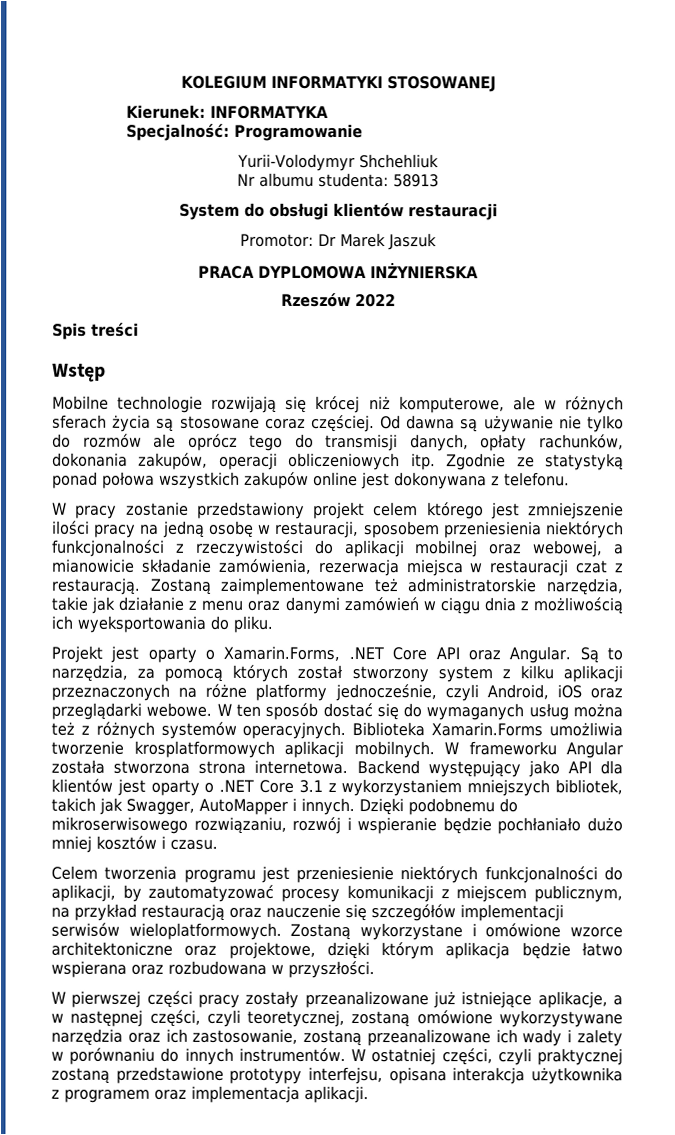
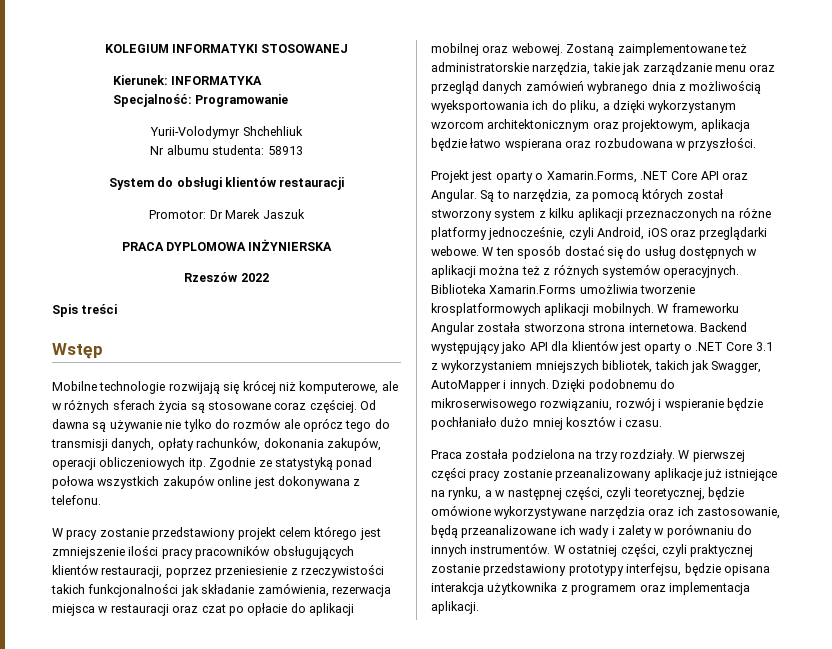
- W pracy zostanie przedstawiony projekt celem którego jest zmniejszenie ilości pracy na jedną osobę w restauracji, sposobem przeniesienia niektórych funkcjonalności z rzeczywistości do aplikacji mobilnej oraz webowej, a mianowicie składanie zamówienia, rezerwacja miejsca w restauracji czat z restauracją.
+ W pracy zostanie przedstawiony projekt celem którego jest zmniejszenie ilości pracy pracowników obsługujących klientów restauracji, poprzez przeniesienie z rzeczywistości takich funkcjonalności jak składanie zamówienia, rezerwacja miejsca w restauracji oraz czat po opłacie do aplikacji mobilnej oraz webowej.
- Zostaną zaimplementowane też administratorskie narzędzia, takie jak działanie z menu oraz danymi zamówień w ciągu dnia z możliwością ich wyeksportowania do pliku.
+ Zostaną zaimplementowane też administratorskie narzędzia, takie jak zarządzanie menu oraz przegląd danych zamówień wybranego dnia z możliwością wyeksportowania ich do pliku, a dzięki wykorzystanym wzorcom architektonicznym oraz projektowym, aplikacja będzie łatwo wspierana oraz rozbudowana w przyszłości.
- W ten sposób dostać się do wymaganych usług można też z różnych systemów operacyjnych.
+ W ten sposób dostać się do usług dostępnych w aplikacji można też z różnych systemów operacyjnych.
- Celem tworzenia programu jest przeniesienie niektórych funkcjonalności do aplikacji, by zautomatyzować procesy komunikacji z miejscem publicznym, na przykład restauracją oraz nauczenie się szczegółów implementacji serwisów wieloplatformowych. Zostaną wykorzystane i omówione wzorce architektoniczne oraz projektowe, dzięki którym aplikacja będzie łatwo wspierana oraz rozbudowana w przyszłości.
- W pierwszej części pracy zostały przeanalizowane już istniejące aplikacje, a w następnej części, czyli teoretycznej, zostaną omówione wykorzystywane narzędzia oraz ich zastosowanie, zostaną przeanalizowane ich wady i zalety w porównaniu do innych instrumentów.
+ Praca została podzielona na trzy rozdziały. W pierwszej części pracy zostanie przeanalizowany aplikacje już istniejące na rynku, a w następnej części, czyli teoretycznej, będzie omówione wykorzystywane narzędzia oraz ich zastosowanie, będą przeanalizowane ich wady i zalety w porównaniu do innych instrumentów.
- W ostatniej części, czyli praktycznej zostaną przedstawione prototypy interfejsu, opisana interakcja użytkownika z programem oraz implementacja aplikacji.
+ W ostatniej części, czyli praktycznej zostanie przedstawiony prototypy interfejsu, będzie opisana interakcja użytkownika z programem oraz implementacja aplikacji.

